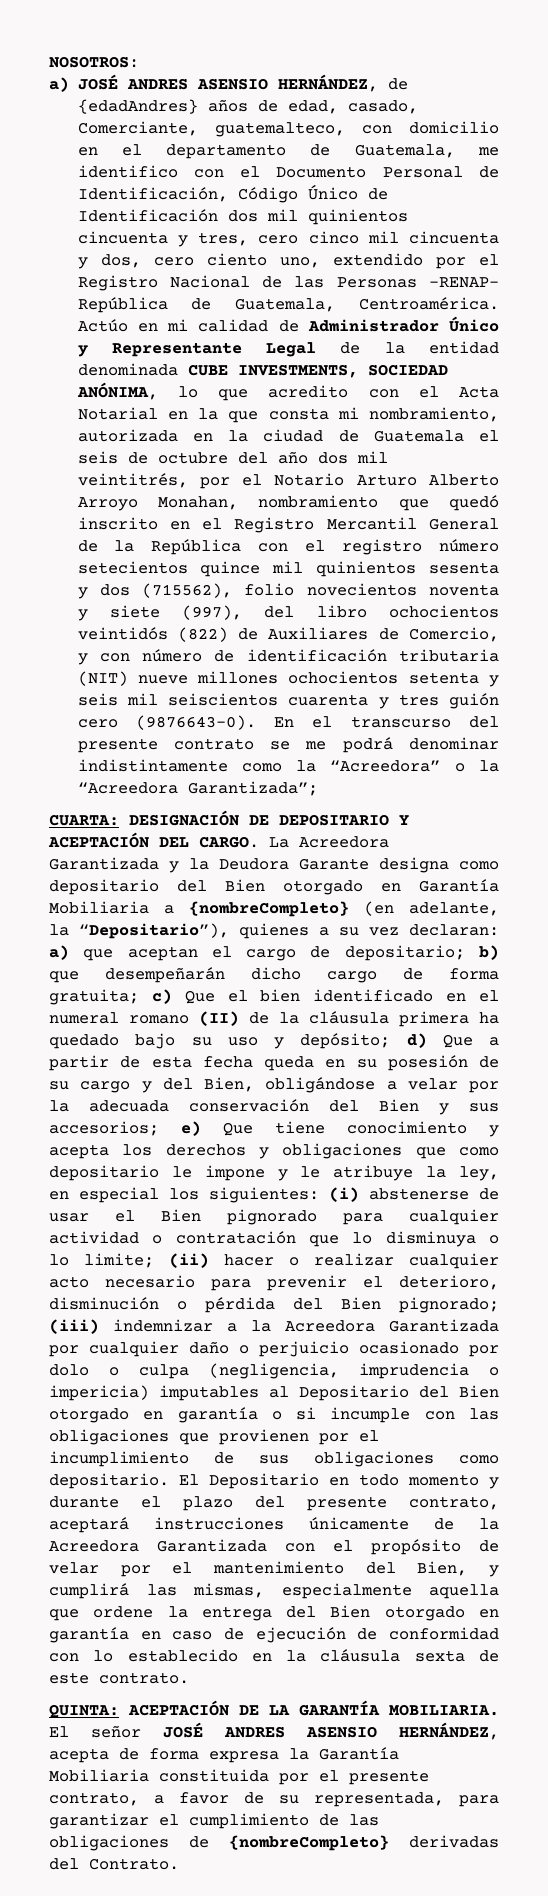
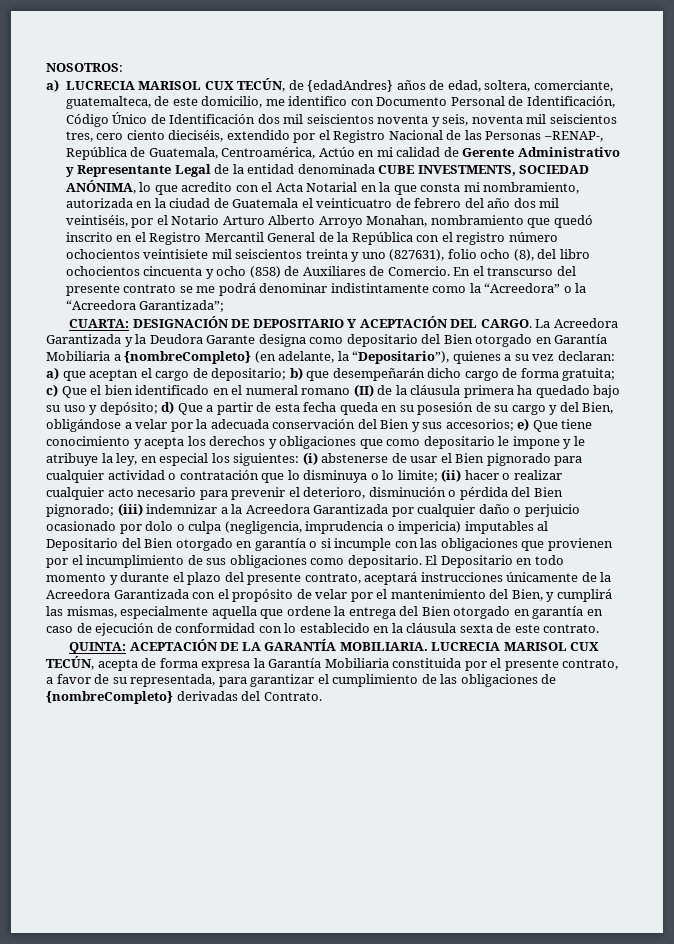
- a) JOSÉ ANDRES ASENSIO HERNÁNDEZ, de {edadAndres} años de edad, casado, Comerciante, guatemalteco, con domicilio en el departamento de Guatemala, me identifico con el Documento Personal de Identificación, Código Único de Identificación dos mil quinientos cincuenta y tres, cero cinco mil cincuenta y dos, cero ciento uno, extendido por el Registro Nacional de las Personas –RENAP- República de Guatemala, Centroamérica. Actúo en mi calidad de Administrador Único y Representante Legal de la entidad denominada CUBE INVESTMENTS, SOCIEDAD ANÓNIMA, lo que acredito con el Acta Notarial en la que consta mi nombramiento, autorizada en la ciudad de Guatemala el seis de octubre del año dos mil veintitrés, por el Notario Arturo Alberto Arroyo Monahan, nombramiento que quedó inscrito en el Registro Mercantil General de la República con el registro número setecientos quince mil quinientos sesenta y dos (715562), folio novecientos noventa y siete (997), del libro ochocientos veintidós (822) de Auxiliares de Comercio, y con número de identificación tributaria (NIT) nueve millones ochocientos setenta y seis mil seiscientos cuarenta y tres guión cero (9876643-0).
+ a) LUCRECIA MARISOL CUX TECÚN, de {edadAndres} años de edad, soltera, comerciante, guatemalteca, de este domicilio, me identifico con Documento Personal de Identificación, Código Único de Identificación dos mil seiscientos noventa y seis, noventa mil seiscientos tres, cero ciento dieciséis, extendido por el Registro Nacional de las Personas –RENAP-, República de Guatemala, Centroamérica, Actúo en mi calidad de Gerente Administrativo y Representante Legal de la entidad denominada CUBE INVESTMENTS, SOCIEDAD ANÓNIMA, lo que acredito con el Acta Notarial en la que consta mi nombramiento, autorizada en la ciudad de Guatemala el veinticuatro de febrero del año dos mil veintiséis, por el Notario Arturo Alberto Arroyo Monahan, nombramiento que quedó inscrito en el Registro Mercantil General de la República con el registro número ochocientos veintisiete mil seiscientos treinta y uno (827631), folio ocho (8), del libro ochocientos cincuenta y ocho (858) de Auxiliares de Comercio.
- El señor JOSÉ ANDRES ASENSIO HERNÁNDEZ, acepta de forma expresa la Garantía Mobiliaria constituida por el presente contrato, a favor de su representada, para garantizar el cumplimiento de las obligaciones de {nombreCompleto} derivadas del Contrato.
+ LUCRECIA MARISOL CUX TECÚN, acepta de forma expresa la Garantía Mobiliaria constituida por el presente contrato, a favor de su representada, para garantizar el cumplimiento de las obligaciones de {nombreCompleto} derivadas del Contrato.

